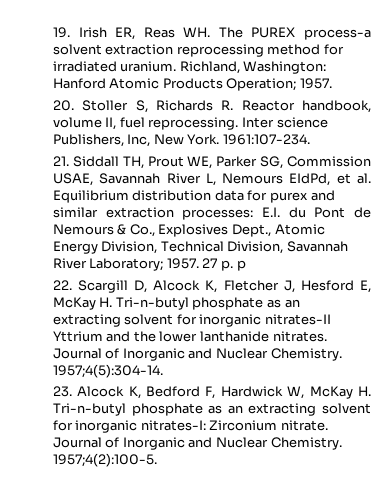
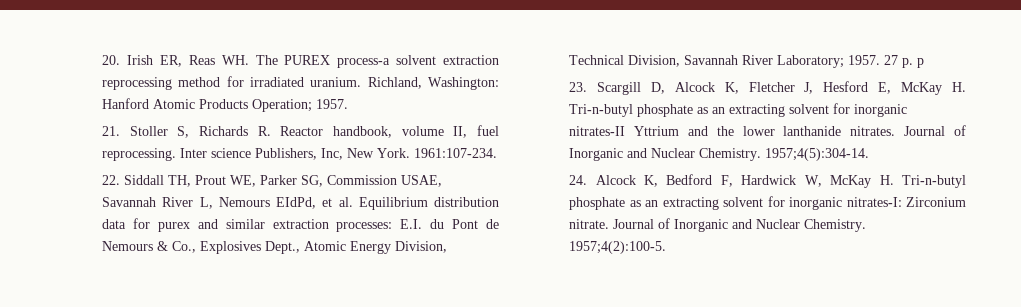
- 19. Irish ER, Reas WH. The PUREX process-a solvent extraction reprocessing method for irradiated uranium.
+ 20. Irish ER, Reas WH. The PUREX process-a solvent extraction reprocessing method for irradiated uranium.
- 20. Stoller S, Richards R. Reactor handbook, volume II, fuel reprocessing.
+ 21. Stoller S, Richards R. Reactor handbook, volume II, fuel reprocessing.
- 21. Siddall TH, Prout WE, Parker SG, Commission USAE, Savannah River L, Nemours EIdPd, et al. Equilibrium distribution data for purex and similar extraction processes: E.I. du Pont de Nemours & Co., Explosives Dept., Atomic Energy Division, Technical Division, Savannah River Laboratory; 1957.
+ 22. Siddall TH, Prout WE, Parker SG, Commission USAE, Savannah River L, Nemours EIdPd, et al. Equilibrium distribution data for purex and similar extraction processes: E.I. du Pont de Nemours & Co., Explosives Dept., Atomic Energy Division, Technical Division, Savannah River Laboratory; 1957.
- 22. Scargill D, Alcock K, Fletcher J, Hesford E, McKay H. Tri-n-butyl phosphate as an extracting solvent for inorganic nitrates-II Yttrium and the lower lanthanide nitrates.
+ 23. Scargill D, Alcock K, Fletcher J, Hesford E, McKay H. Tri-n-butyl phosphate as an extracting solvent for inorganic nitrates-II Yttrium and the lower lanthanide nitrates.
- 23. Alcock K, Bedford F, Hardwick W, McKay H. Tri-n-butyl phosphate as an extracting solvent for inorganic nitrates-I: Zirconium nitrate.
+ 24. Alcock K, Bedford F, Hardwick W, McKay H. Tri-n-butyl phosphate as an extracting solvent for inorganic nitrates-I: Zirconium nitrate.

